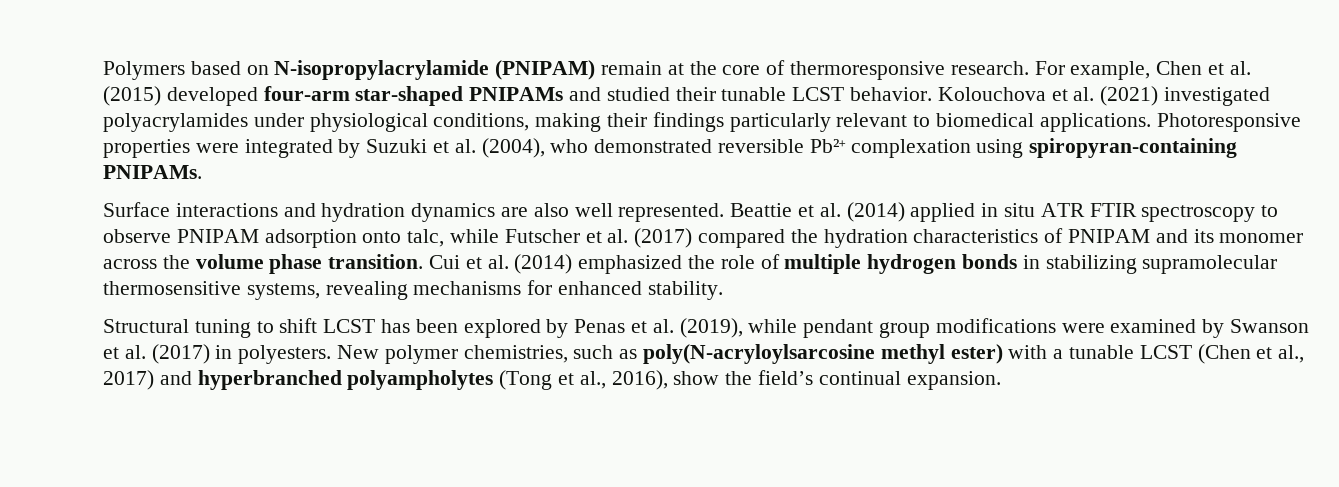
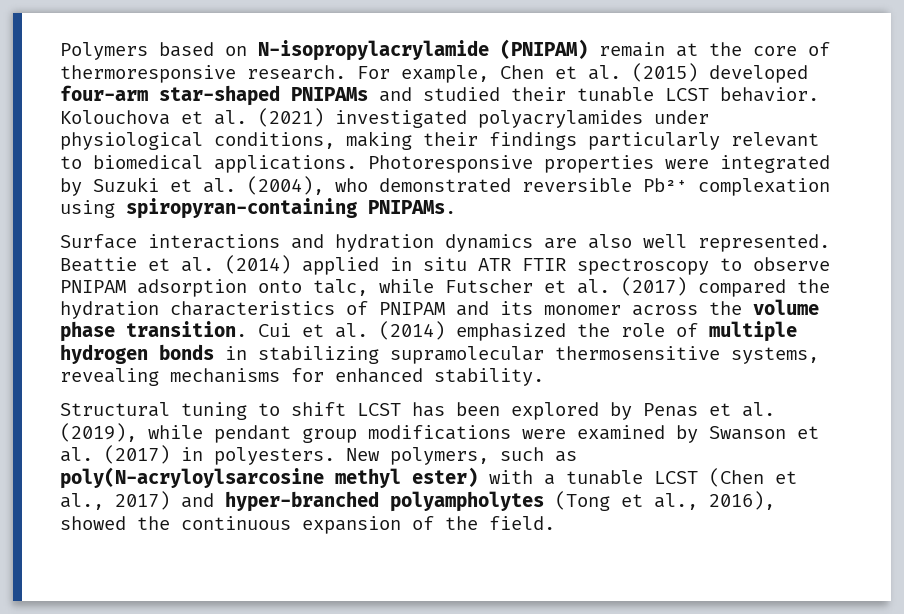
- New polymer chemistries, such as poly(N-acryloylsarcosine methyl ester) with a tunable LCST (Chen et al., 2017) and hyperbranched polyampholytes (Tong et al., 2016), show the field’s continual expansion.
+ New polymers, such as poly(N-acryloylsarcosine methyl ester) with a tunable LCST (Chen et al., 2017) and hyper-branched polyampholytes (Tong et al., 2016), showed the continuous expansion of the field.

